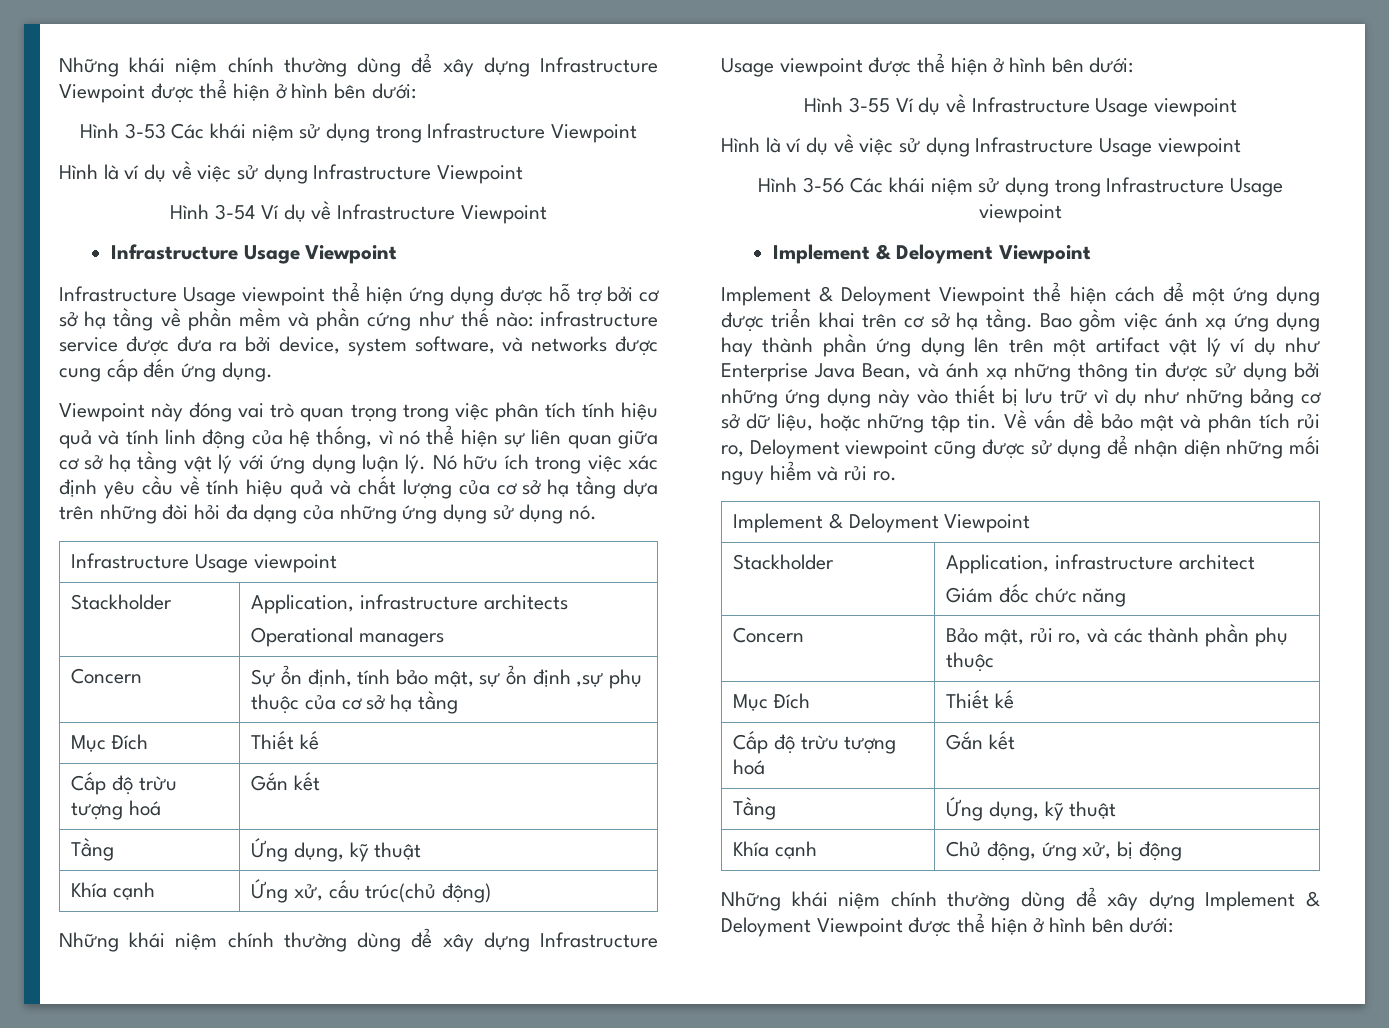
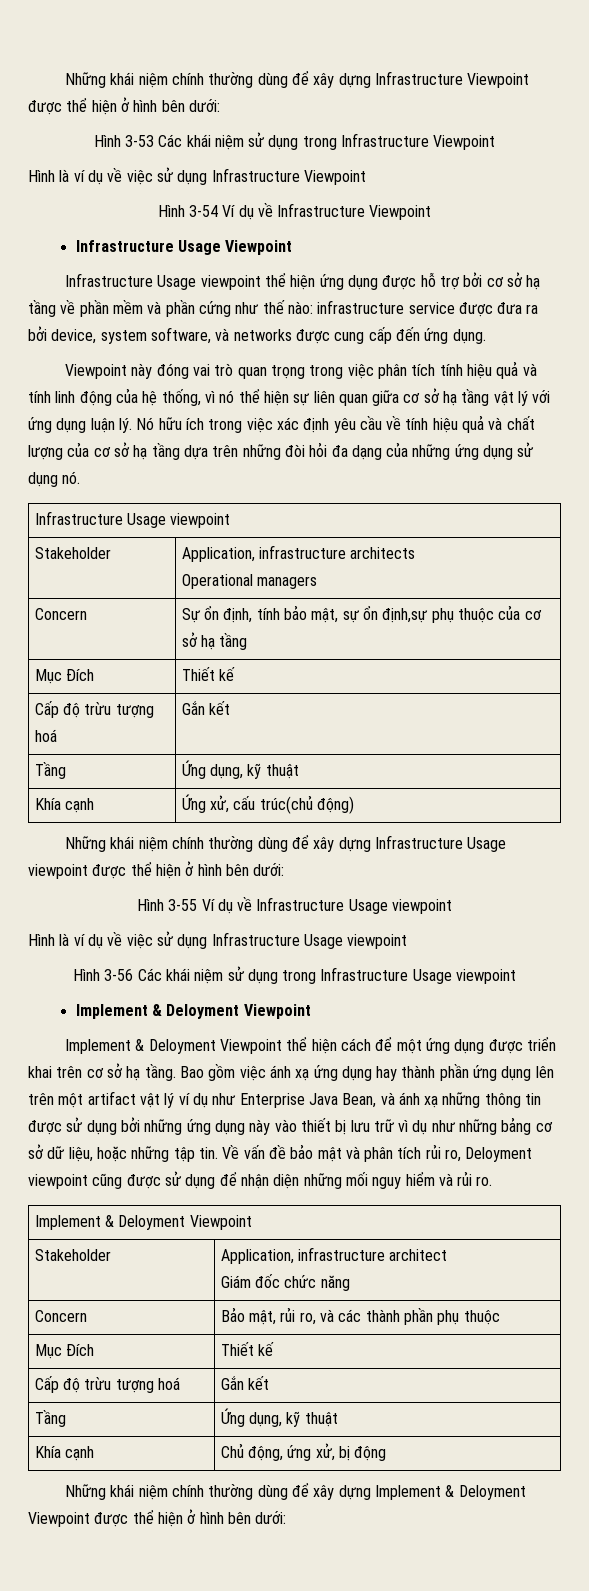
- Stackholder | Application, infrastructure architects
+ Stakeholder | Application, infrastructure architects
- Concern | Sự ổn định, tính bảo mật, sự ổn định ,sự phụ thuộc của cơ sở hạ tầng
+ Concern | Sự ổn định, tính bảo mật, sự ổn định,sự phụ thuộc của cơ sở hạ tầng
- Stackholder | Application, infrastructure architect
+ Stakeholder | Application, infrastructure architect

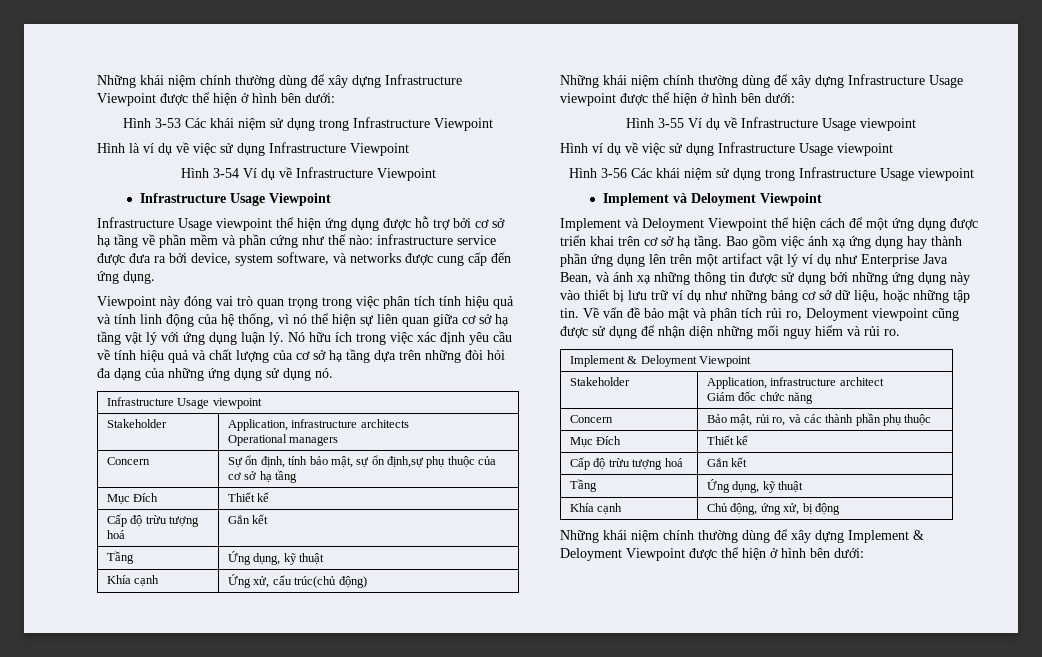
- Hình là ví dụ về việc sử dụng Infrastructure Usage viewpoint
+ Hình ví dụ về việc sử dụng Infrastructure Usage viewpoint
  Hình 3-56 Các khái niệm sử dụng trong Infrastructure Usage viewpoint
- Implement & Deloyment Viewpoint
+ Implement và Deloyment Viewpoint
- Implement & Deloyment Viewpoint thể hiện cách để một ứng dụng được triển khai trên cơ sở hạ tầng.
+ Implement và Deloyment Viewpoint thể hiện cách để một ứng dụng được triển khai trên cơ sở hạ tầng.
- Bao gồm việc ánh xạ ứng dụng hay thành phần ứng dụng lên trên một artifact vật lý ví dụ như Enterprise Java Bean, và ánh xạ những thông tin được sử dụng bởi những ứng dụng này vào thiết bị lưu trữ vì dụ như những bảng cơ sở dữ liệu, hoặc những tập tin.
+ Bao gồm việc ánh xạ ứng dụng hay thành phần ứng dụng lên trên một artifact vật lý ví dụ như Enterprise Java Bean, và ánh xạ những thông tin được sử dụng bởi những ứng dụng này vào thiết bị lưu trữ ví dụ như những bảng cơ sở dữ liệu, hoặc những tập tin.

